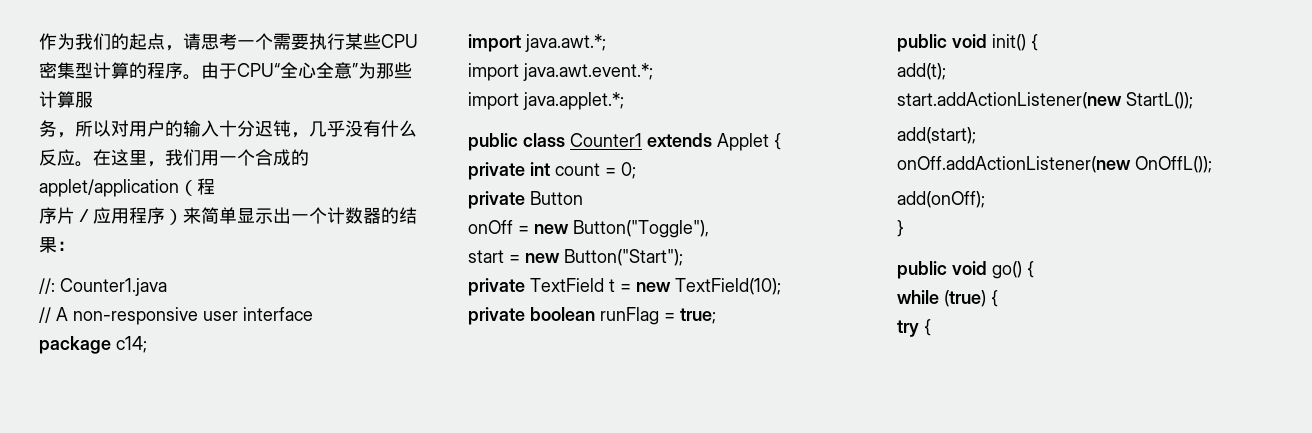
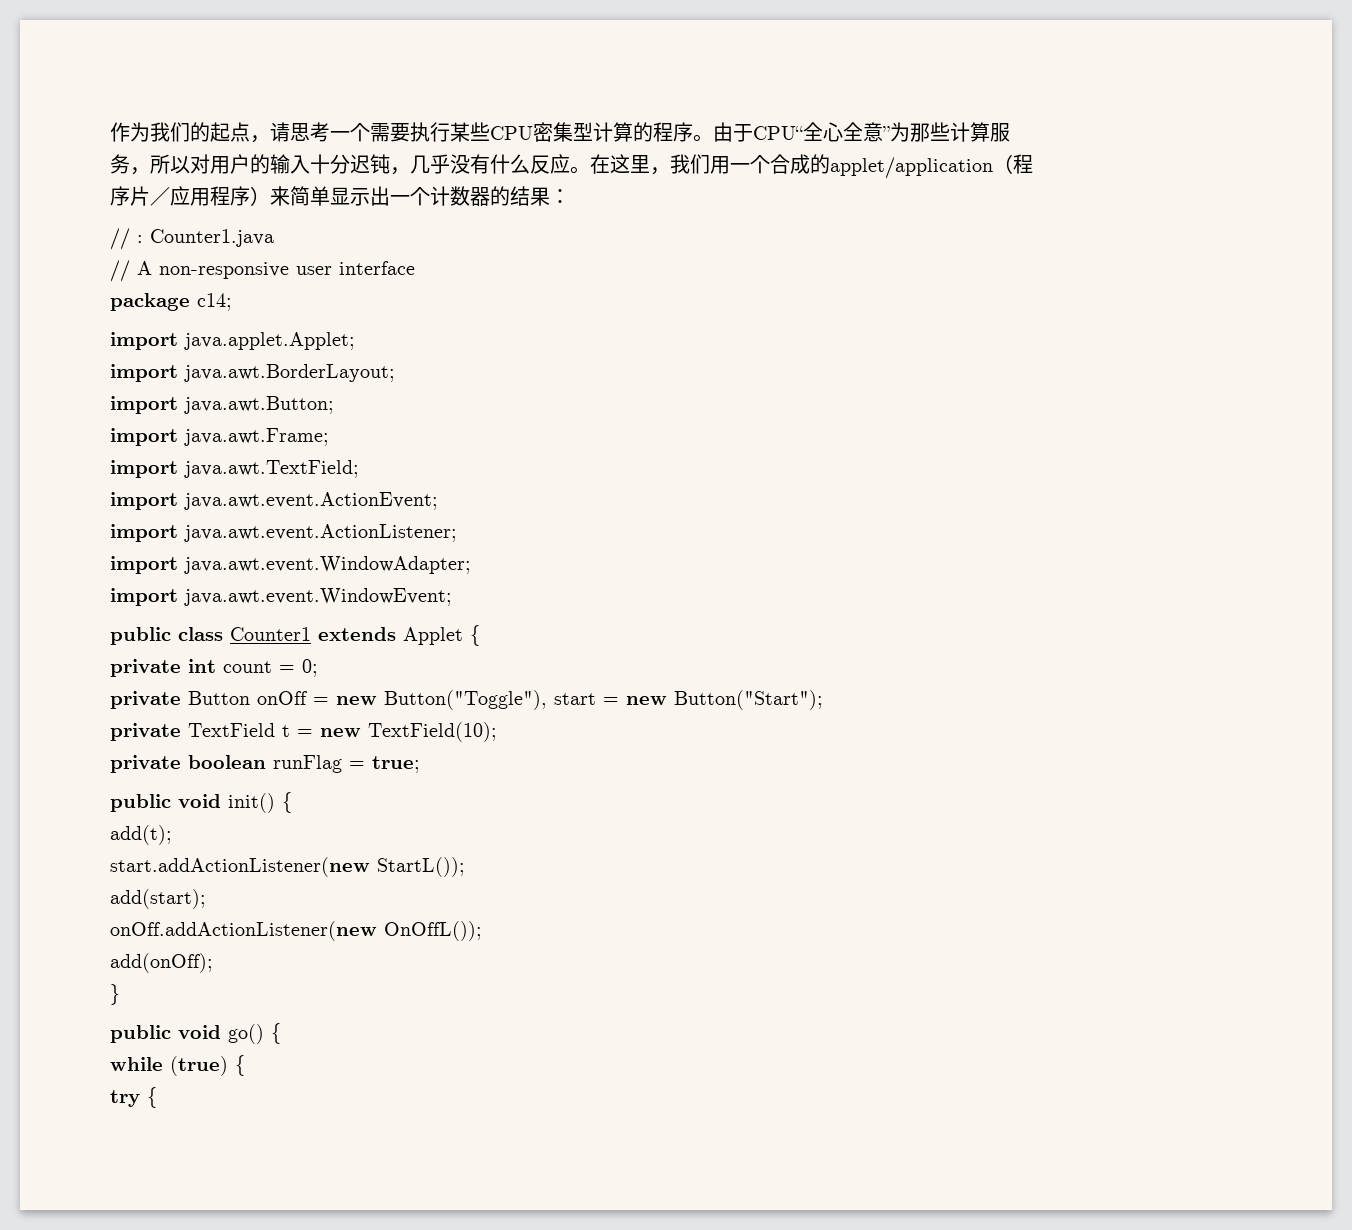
- //: Counter1.java
+ // : Counter1.java
- import java.awt.*;
- import java.awt.event.*;
- import java.applet.*;
+ import java.applet.Applet;
+ import java.awt.BorderLayout;
+ import java.awt.Button;
+ import java.awt.Frame;
+ import java.awt.TextField;
+ import java.awt.event.ActionEvent;
+ import java.awt.event.ActionListener;
+ import java.awt.event.WindowAdapter;
+ import java.awt.event.WindowEvent;
- private Button
- onOff = new Button("Toggle"),
- start = new Button("Start");
+ private Button onOff = new Button("Toggle"), start = new Button("Start");

